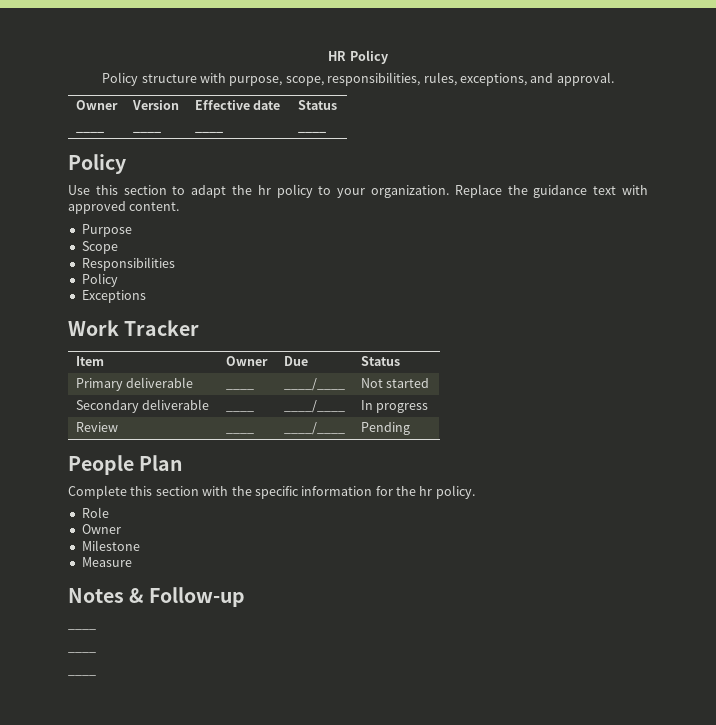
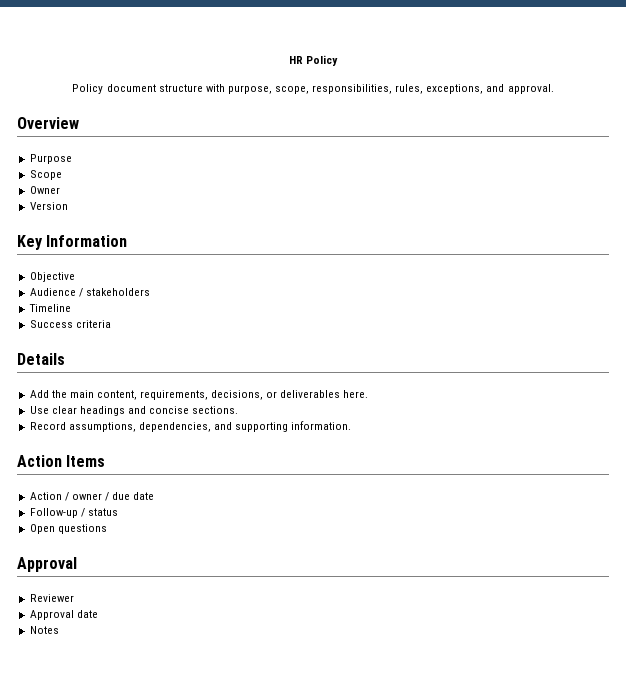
- Policy structure with purpose, scope, responsibilities, rules, exceptions, and approval.
- Owner
- ____ | Version
- ____ | Effective date
- ____ | Status
- ____
- Policy
- Use this section to adapt the hr policy to your organization. Replace the guidance text with approved content.
+ Policy document structure with purpose, scope, responsibilities, rules, exceptions, and approval.
+ Overview
  Purpose
  Scope
- Responsibilities
- Policy
- Exceptions
- Work Tracker
- Item | Owner | Due | Status
- Primary deliverable | ____ | ____/____ | Not started
- Secondary deliverable | ____ | ____/____ | In progress
- Review | ____ | ____/____ | Pending
- People Plan
- Complete this section with the specific information for the hr policy.
- Role
  Owner
- Milestone
- Measure
- Notes & Follow-up
- ____
- ____
- ____
+ Version
+ Key Information
+ Objective
+ Audience / stakeholders
+ Timeline
+ Success criteria
+ Details
+ Add the main content, requirements, decisions, or deliverables here.
+ Use clear headings and concise sections.
+ Record assumptions, dependencies, and supporting information.
+ Action Items
+ Action / owner / due date
+ Follow-up / status
+ Open questions
+ Approval
+ Reviewer
+ Approval date
+ Notes

